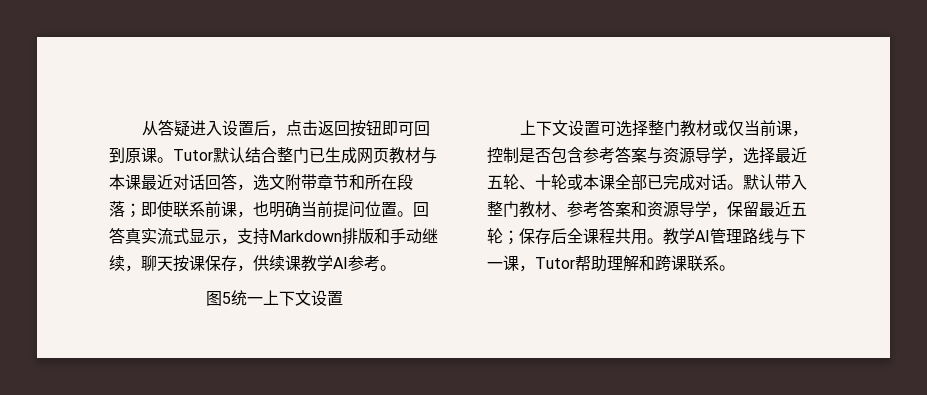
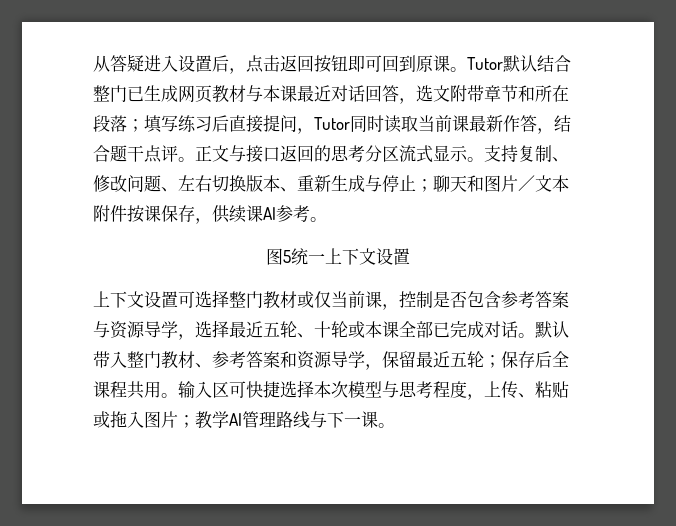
- Tutor默认结合整门已生成网页教材与本课最近对话回答，选文附带章节和所在段落；即使联系前课，也明确当前提问位置。回答真实流式显示，支持Markdown排版和手动继续，聊天按课保存，供续课教学AI参考。
+ Tutor默认结合整门已生成网页教材与本课最近对话回答，选文附带章节和所在段落；填写练习后直接提问，Tutor同时读取当前课最新作答，结合题干点评。正文与接口返回的思考分区流式显示。支持复制、修改问题、左右切换版本、重新生成与停止；聊天和图片／文本附件按课保存，供续课AI参考。
- 教学AI管理路线与下一课，Tutor帮助理解和跨课联系。
+ 输入区可快捷选择本次模型与思考程度，上传、粘贴或拖入图片；教学AI管理路线与下一课。

